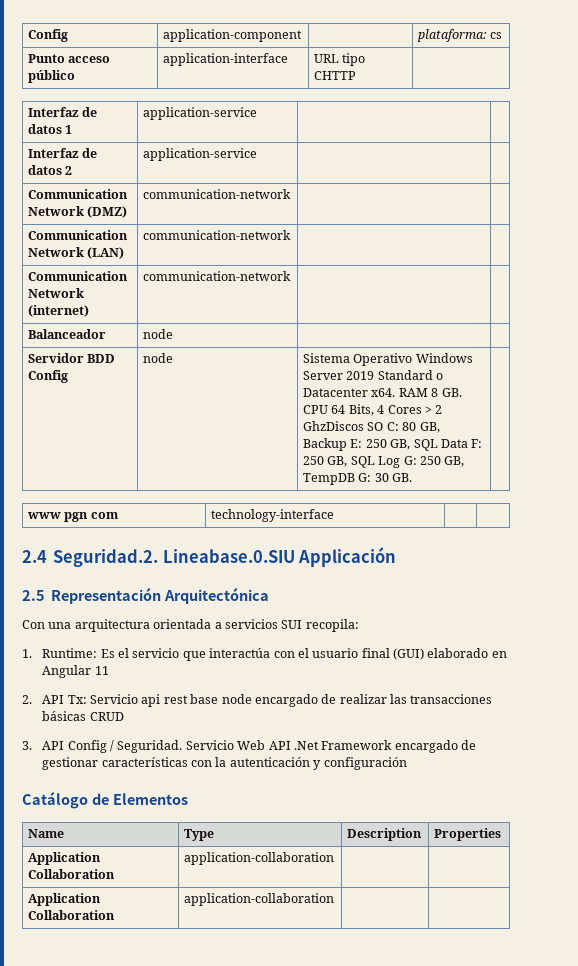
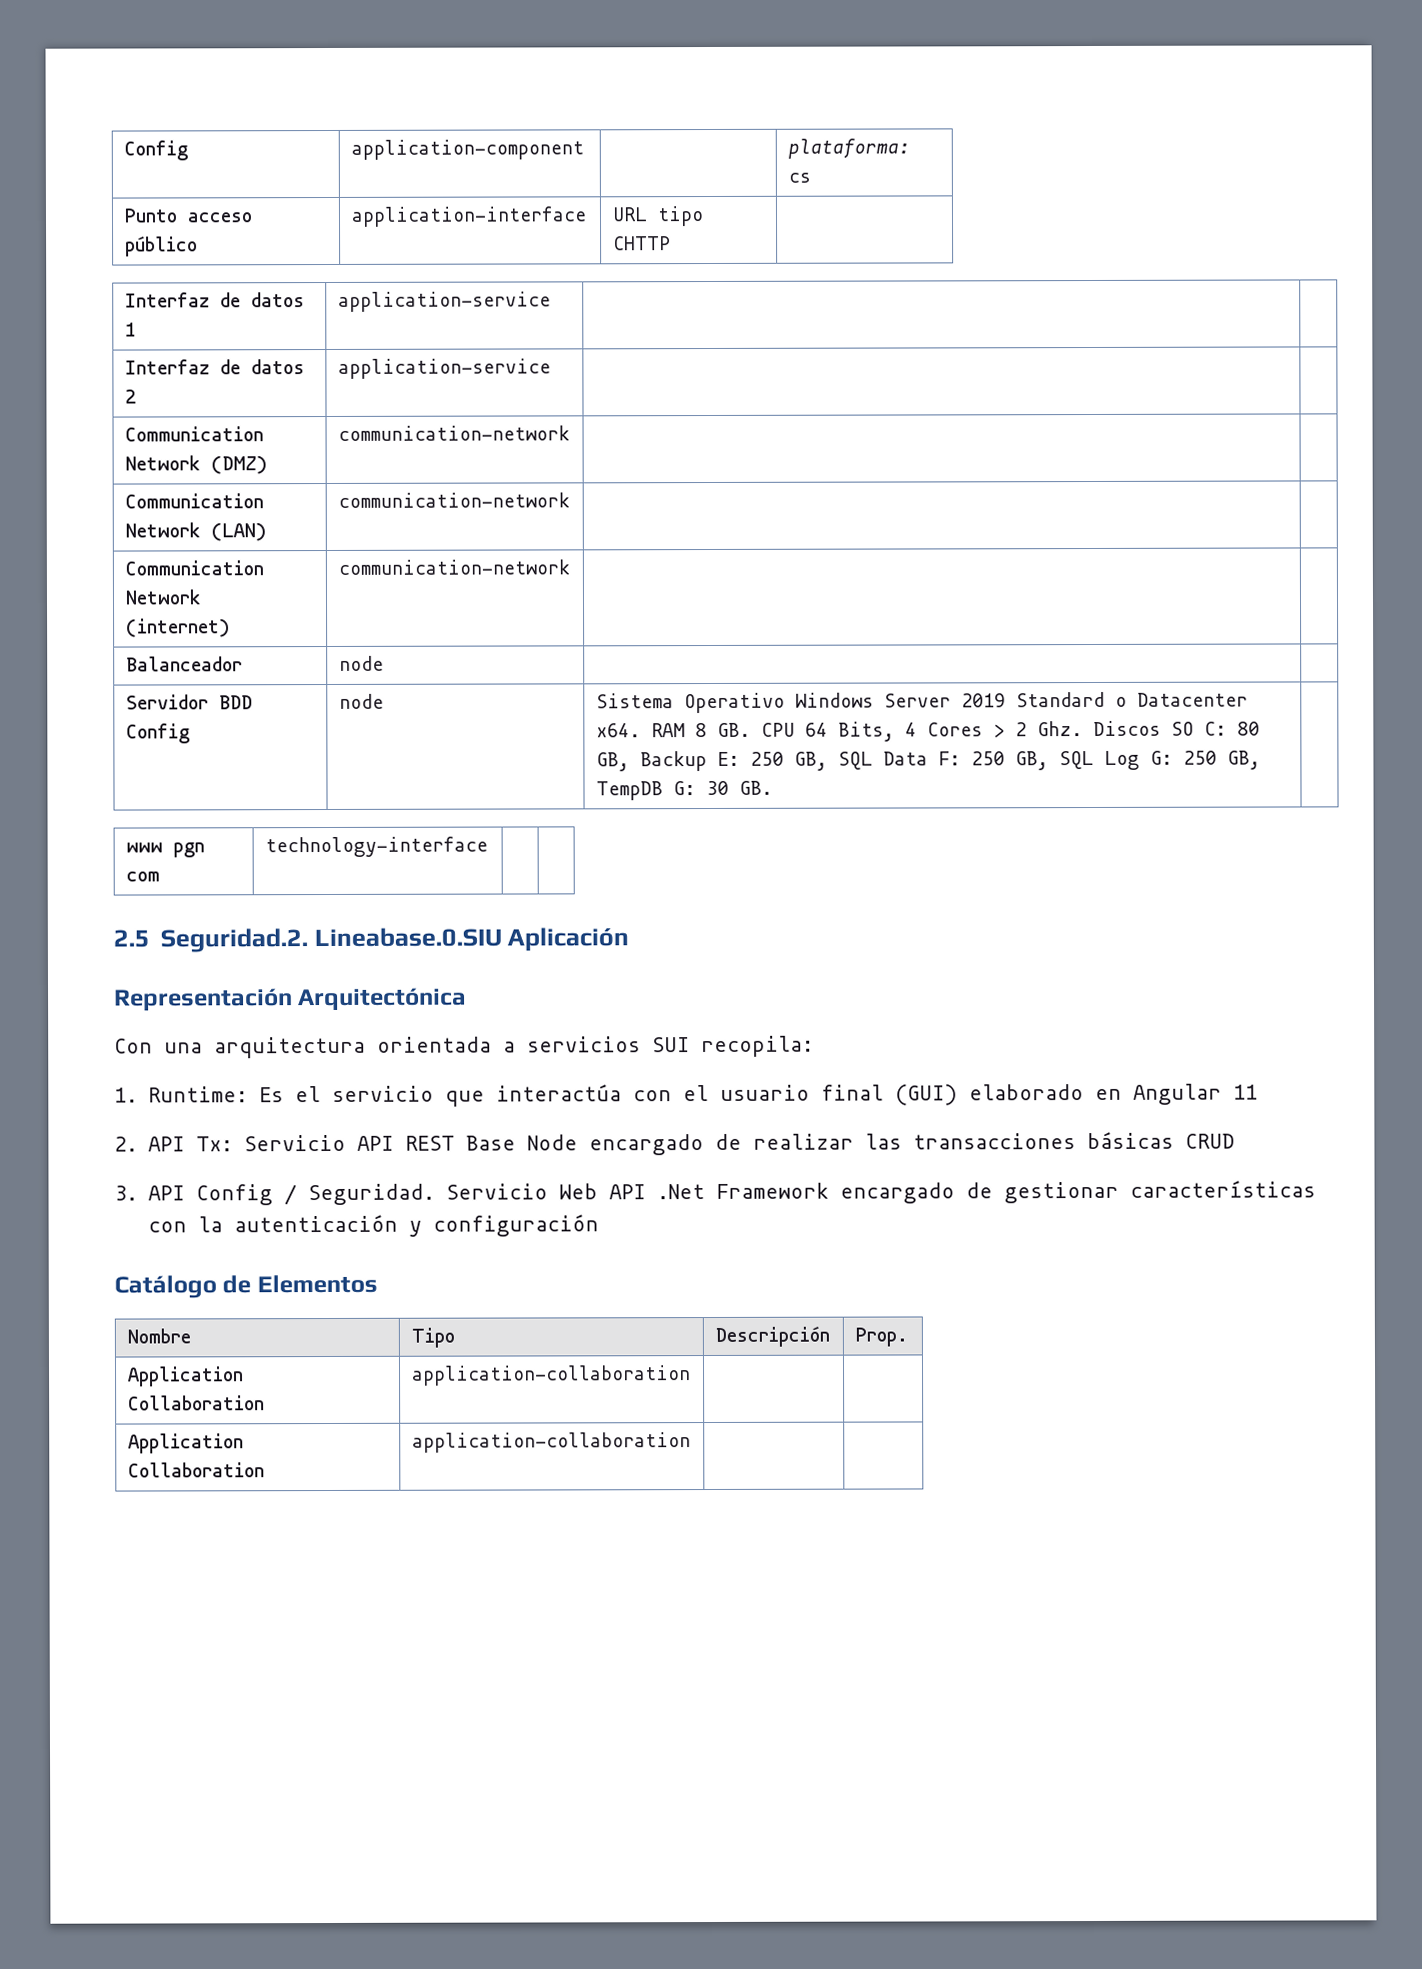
- RAM 8 GB. CPU 64 Bits, 4 Cores > 2 GhzDiscos SO C: 80 GB, Backup E: 250 GB, SQL Data F: 250 GB, SQL Log G: 250 GB, TempDB G: 30 GB.
+ RAM 8 GB. CPU 64 Bits, 4 Cores > 2 Ghz. Discos SO C: 80 GB, Backup E: 250 GB, SQL Data F: 250 GB, SQL Log G: 250 GB, TempDB G: 30 GB.
- 2.4 Seguridad.2. Lineabase.0.SIU Applicación
- 2.5 Representación Arquitectónica
+ 2.5 Seguridad.2. Lineabase.0.SIU Aplicación
+ Representación Arquitectónica
- 2. API Tx: Servicio api rest base node encargado de realizar las transacciones básicas CRUD
+ 2. API Tx: Servicio API REST Base Node encargado de realizar las transacciones básicas CRUD
- Name | Type | Description | Properties
+ Nombre | Tipo | Descripción | Prop.

